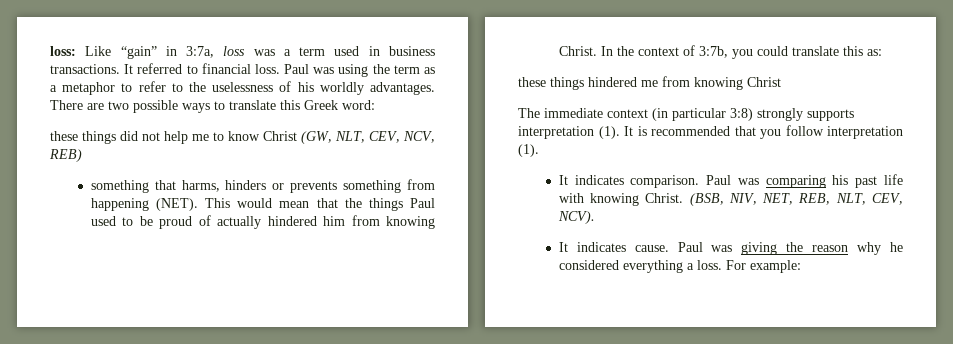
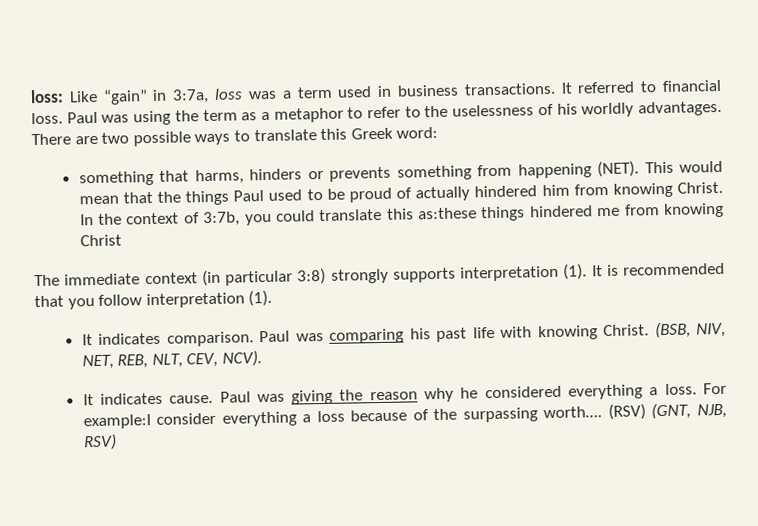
- these things did not help me to know Christ (GW, NLT, CEV, NCV, REB)
- In the context of 3:7b, you could translate this as:
- these things hindered me from knowing Christ
+ In the context of 3:7b, you could translate this as:these things hindered me from knowing Christ
- For example:
+ For example:I consider everything a loss because of the surpassing worth…. (RSV) (GNT, NJB, RSV)

